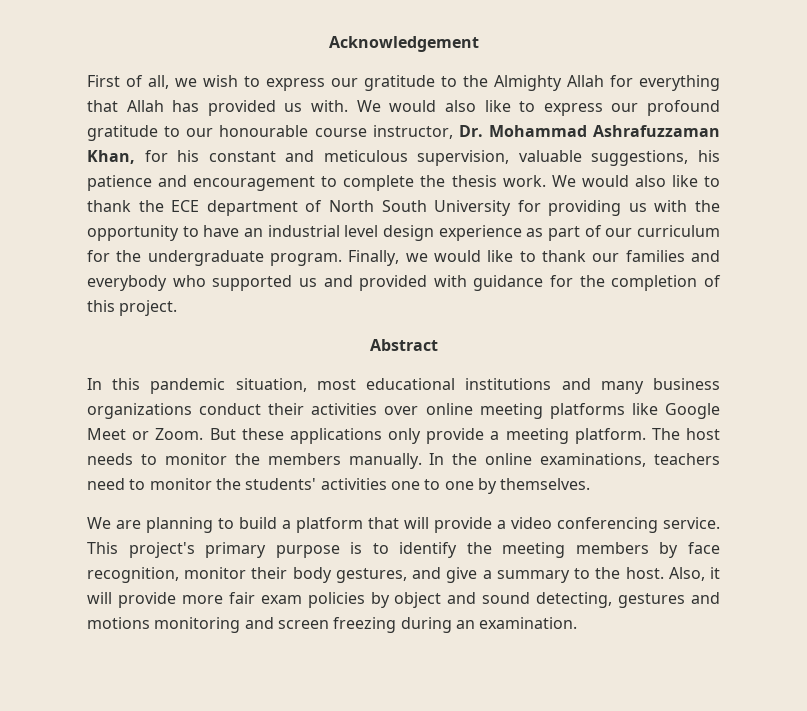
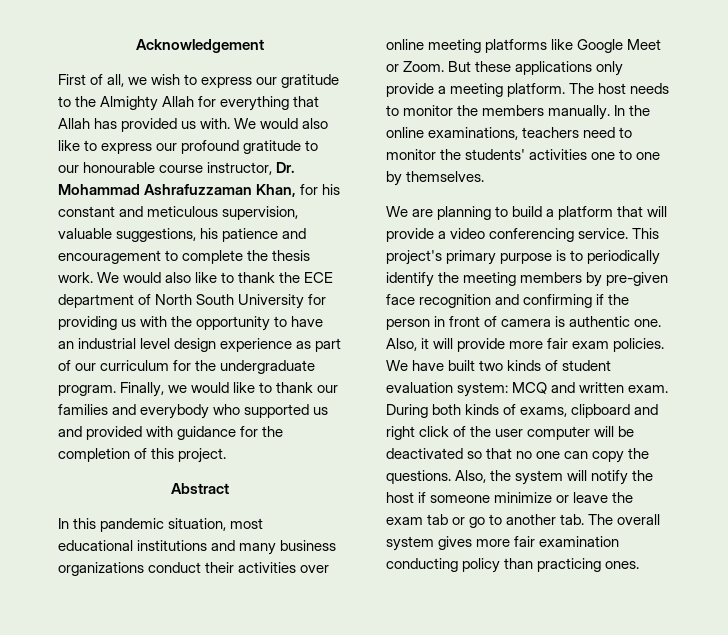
- This project's primary purpose is to identify the meeting members by face recognition, monitor their body gestures, and give a summary to the host.
+ This project's primary purpose is to periodically identify the meeting members by pre-given face recognition and confirming if the person in front of camera is authentic one.
- Also, it will provide more fair exam policies by object and sound detecting, gestures and motions monitoring and screen freezing during an examination.
+ Also, it will provide more fair exam policies. We have built two kinds of student evaluation system: MCQ and written exam. During both kinds of exams, clipboard and right click of the user computer will be deactivated so that no one can copy the questions. Also, the system will notify the host if someone minimize or leave the exam tab or go to another tab. The overall system gives more fair examination conducting policy than practicing ones.

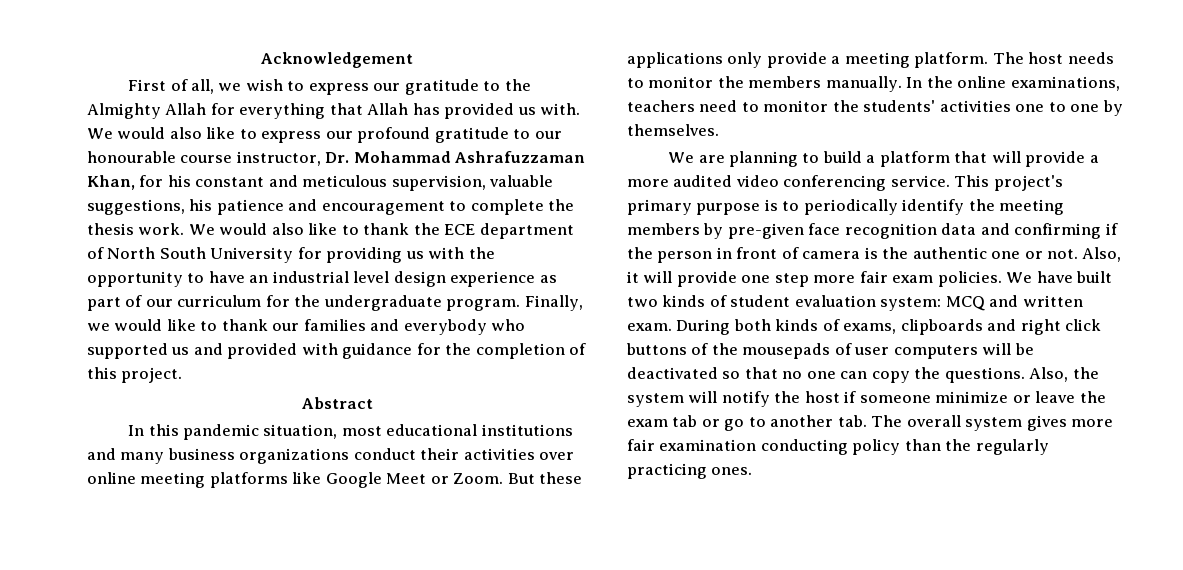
- We are planning to build a platform that will provide a video conferencing service.
+ We are planning to build a platform that will provide a more audited video conferencing service.
- This project's primary purpose is to periodically identify the meeting members by pre-given face recognition and confirming if the person in front of camera is authentic one.
+ This project's primary purpose is to periodically identify the meeting members by pre-given face recognition data and confirming if the person in front of camera is the authentic one or not.
- Also, it will provide more fair exam policies.
+ Also, it will provide one step more fair exam policies.
- During both kinds of exams, clipboard and right click of the user computer will be deactivated so that no one can copy the questions.
+ During both kinds of exams, clipboards and right click buttons of the mousepads of user computers will be deactivated so that no one can copy the questions.
- Also, the system will notify the host if someone minimize or leave the exam tab or go to another tab. The overall system gives more fair examination conducting policy than practicing ones.
+ Also, the system will notify the host if someone minimize or leave the exam tab or go to another tab. The overall system gives more fair examination conducting policy than the regularly practicing ones.

